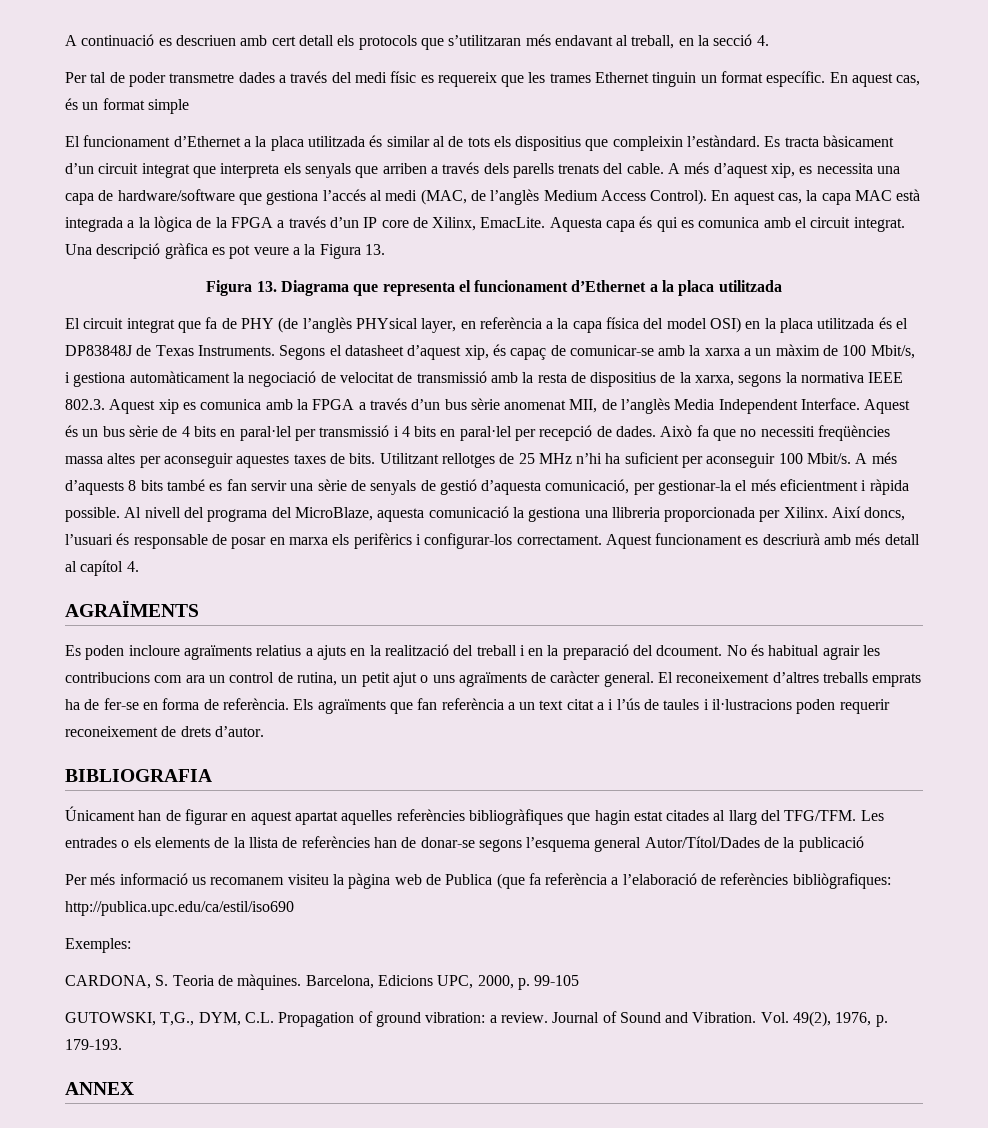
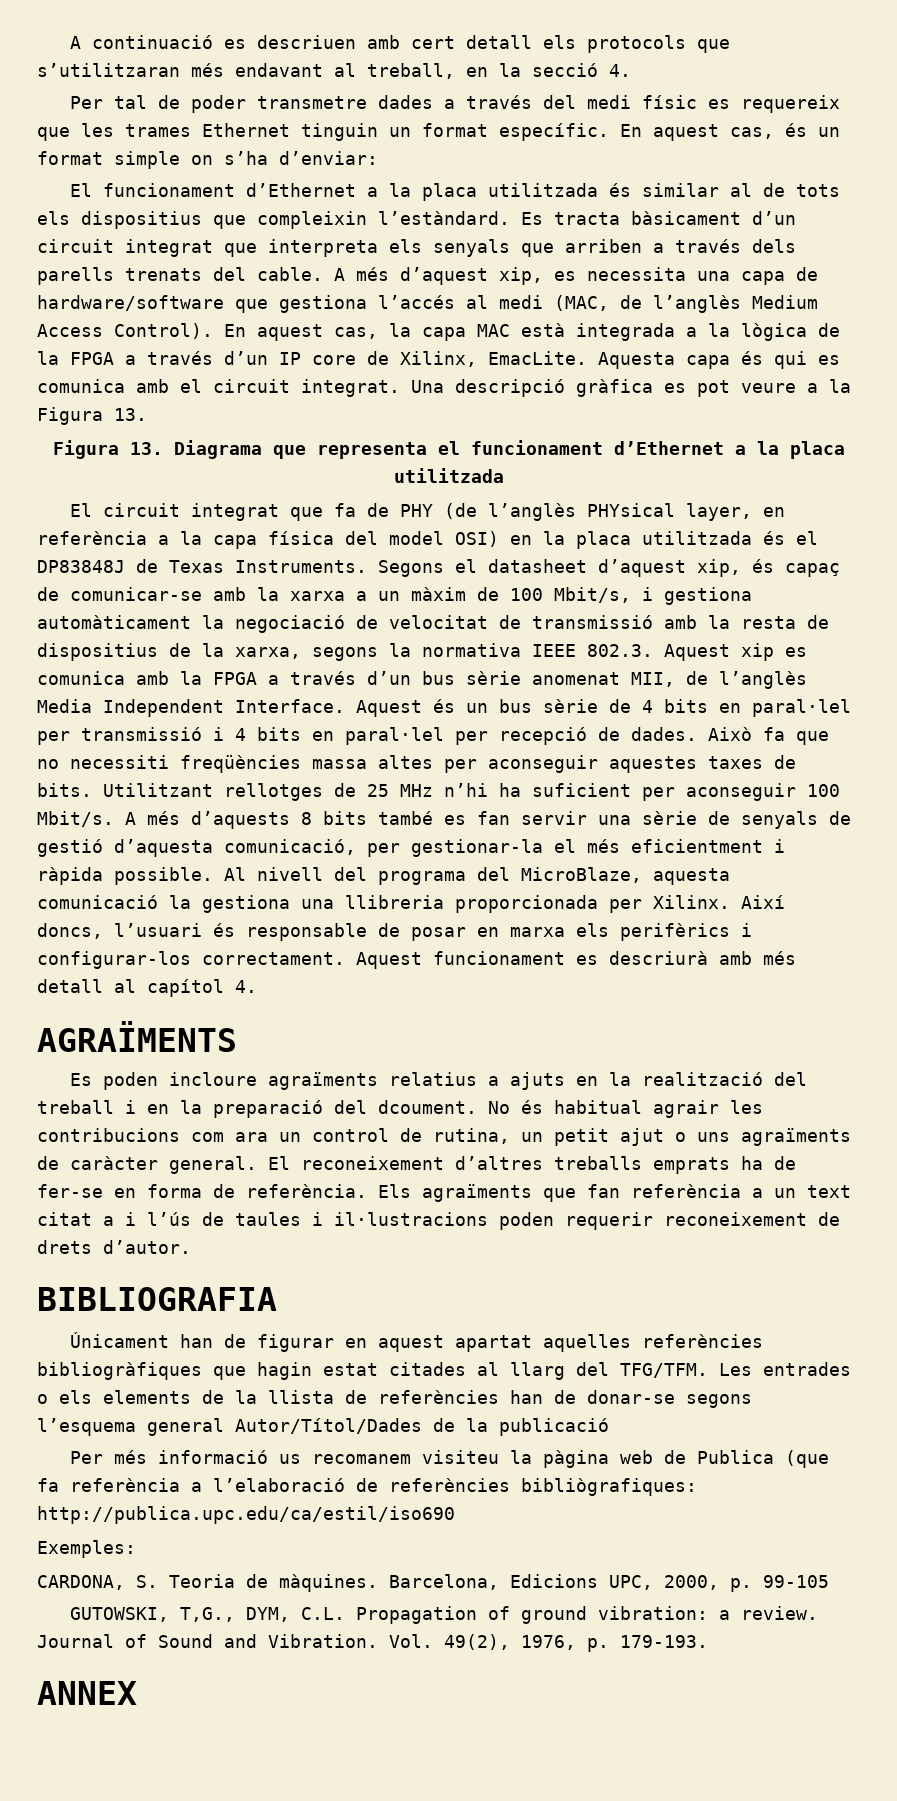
- En aquest cas, és un format simple
+ En aquest cas, és un format simple on s’ha d’enviar:

